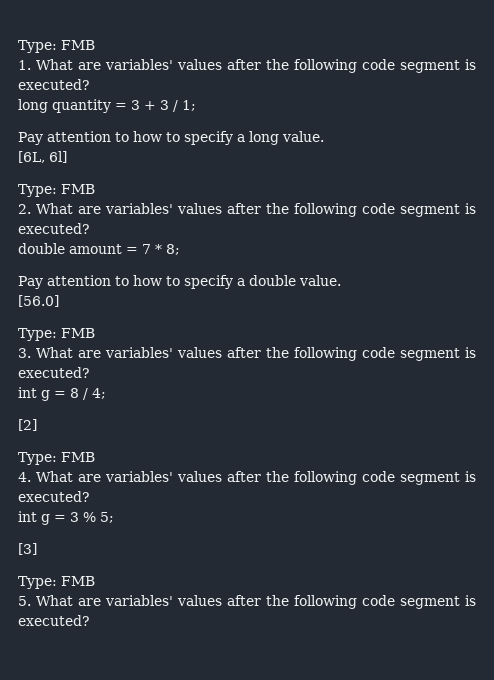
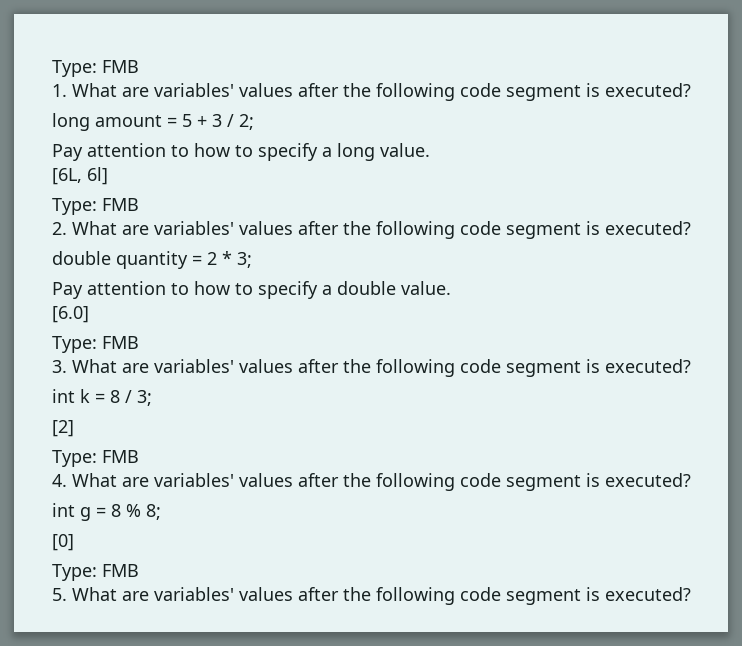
- long quantity = 3 + 3 / 1;
+ long amount = 5 + 3 / 2;
- double amount = 7 * 8;
+ double quantity = 2 * 3;
- [56.0]
+ [6.0]
- int g = 8 / 4;
+ int k = 8 / 3;
- int g = 3 % 5;
- [3]
+ int g = 8 % 8;
+ [0]

